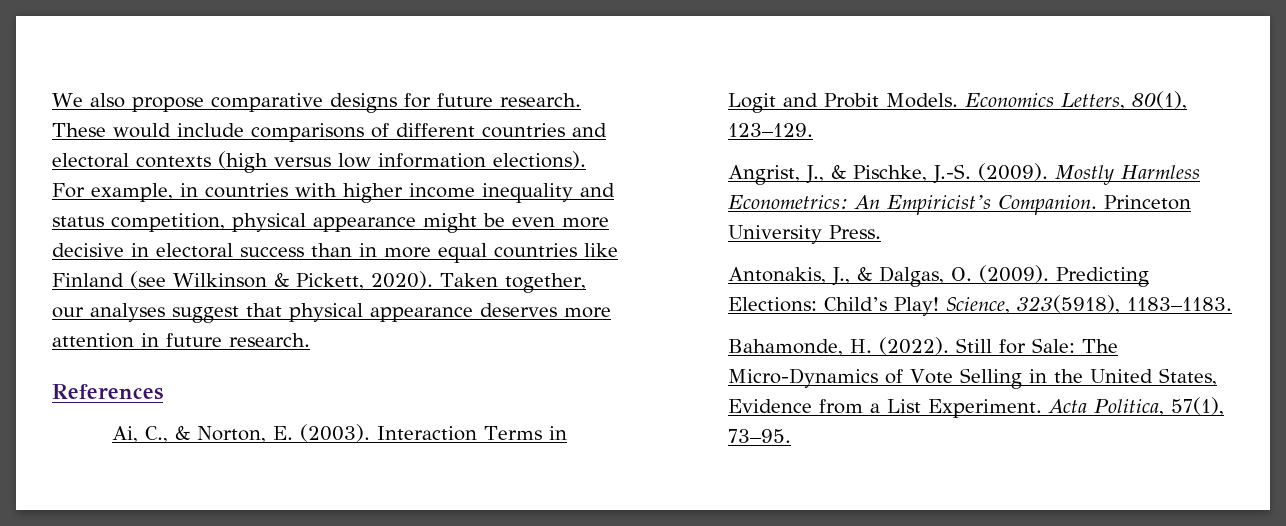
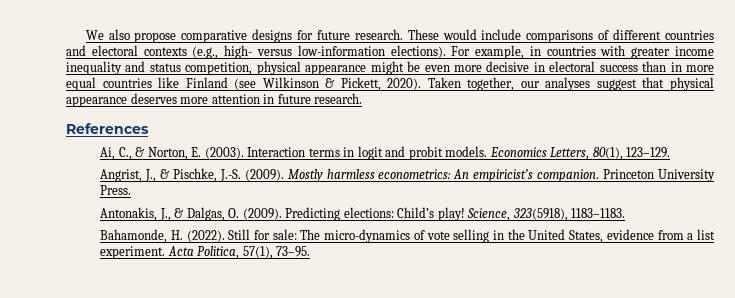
- These would include comparisons of different countries and electoral contexts (high versus low information elections).
+ These would include comparisons of different countries and electoral contexts (e.g., high- versus low-information elections).
- For example, in countries with higher income inequality and status competition, physical appearance might be even more decisive in electoral success than in more equal countries like Finland (see Wilkinson & Pickett, 2020).
+ For example, in countries with greater income inequality and status competition, physical appearance might be even more decisive in electoral success than in more equal countries like Finland (see Wilkinson & Pickett, 2020).
- Interaction Terms in Logit and Probit Models.
+ Interaction terms in logit and probit models.
- Mostly Harmless Econometrics: An Empiricist’s Companion.
+ Mostly harmless econometrics: An empiricist’s companion.
- Predicting Elections: Child’s Play!
+ Predicting elections: Child’s play!
- Still for Sale: The Micro-Dynamics of Vote Selling in the United States, Evidence from a List Experiment.
+ Still for sale: The micro-dynamics of vote selling in the United States, evidence from a list experiment.

